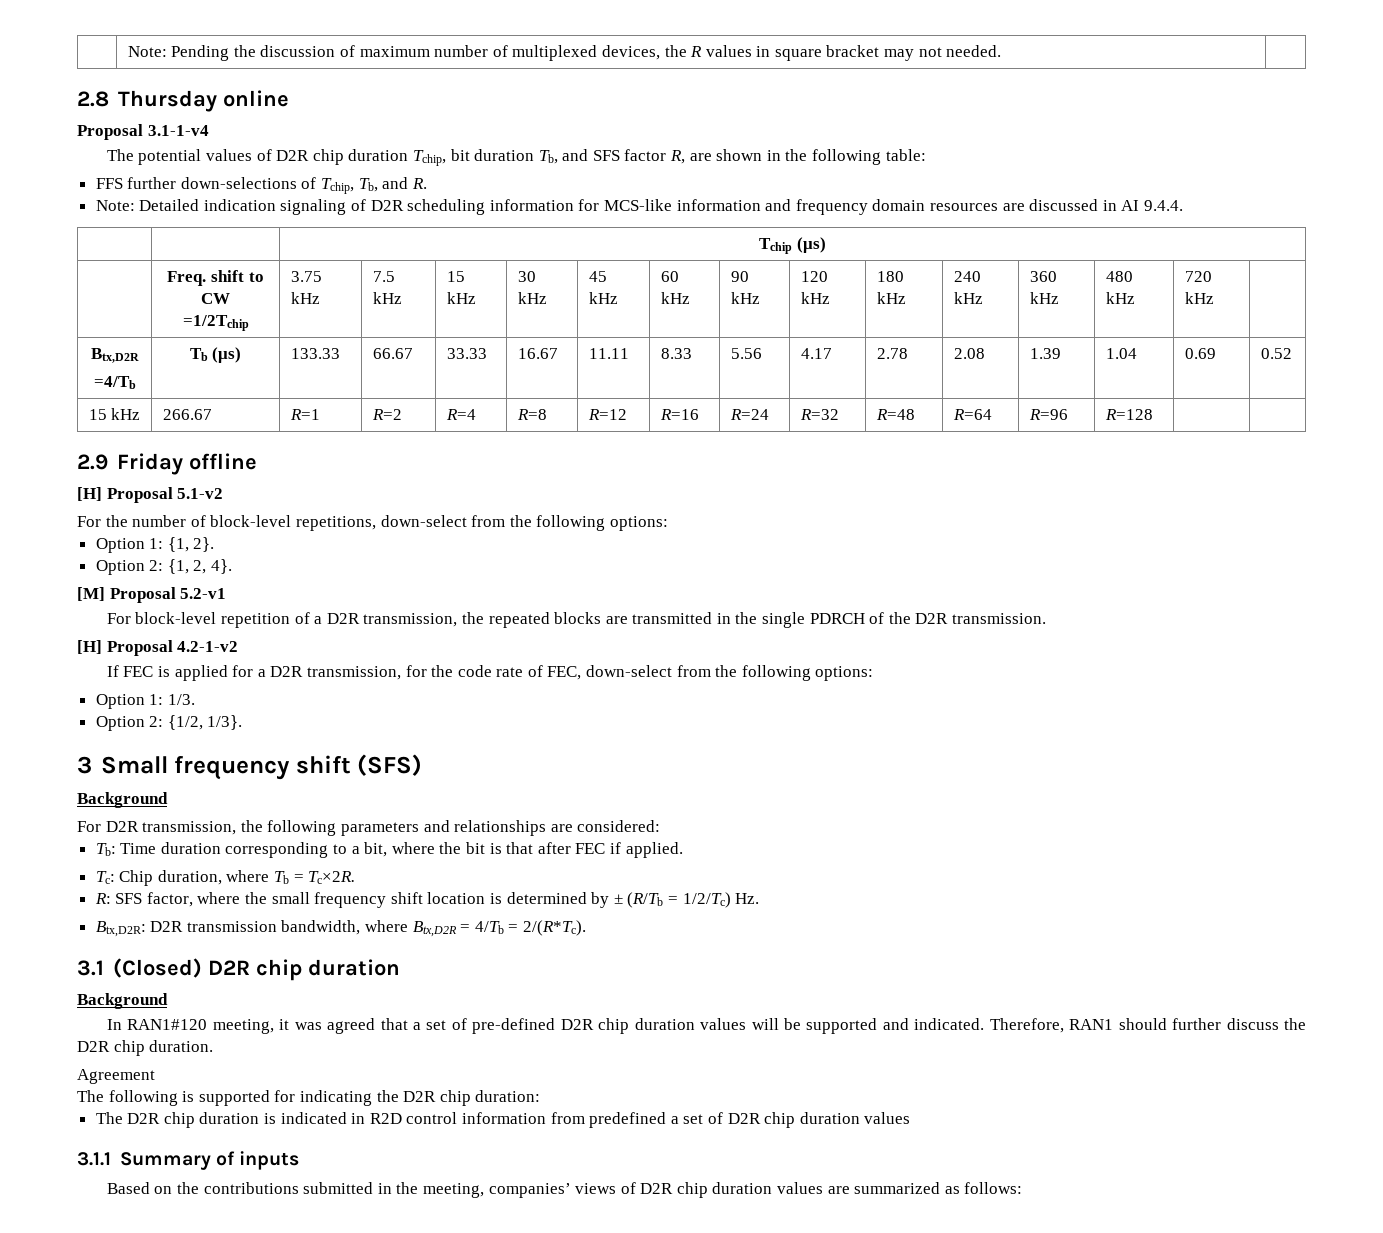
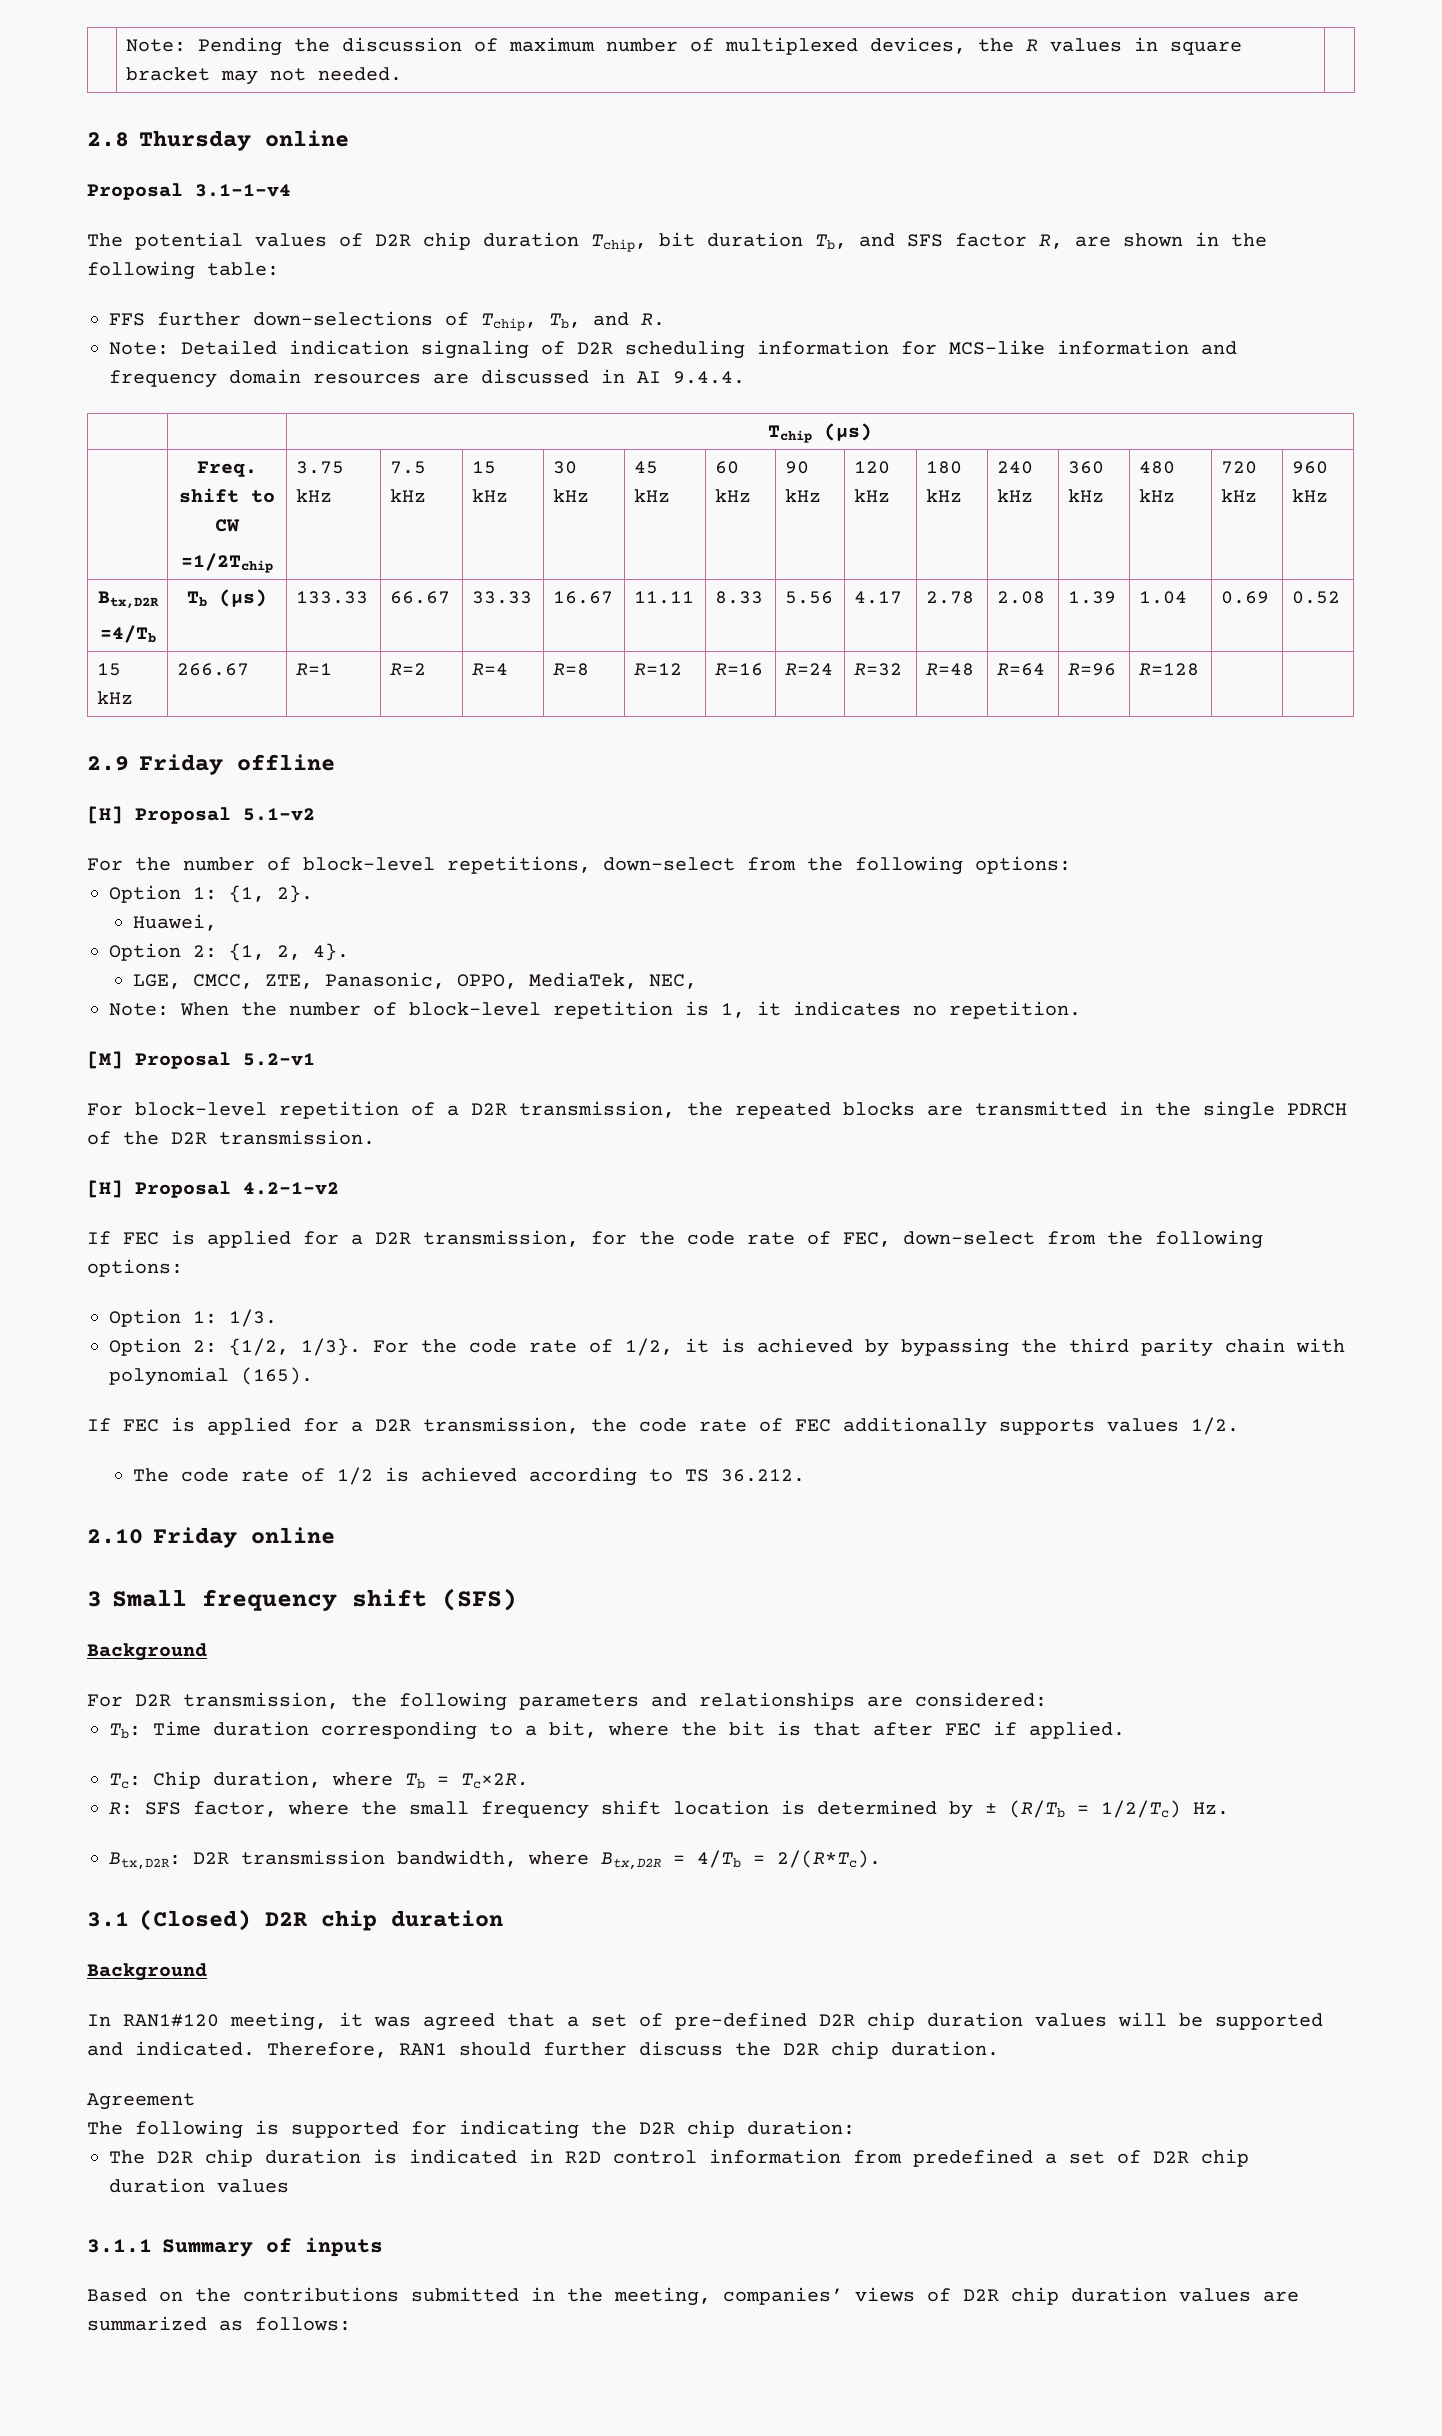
  | Freq. shift to CW
- =1/2Tchip | 3.75 kHz | 7.5 kHz | 15 kHz | 30 kHz | 45 kHz | 60 kHz | 90 kHz | 120 kHz | 180 kHz | 240 kHz | 360 kHz | 480 kHz | 720 kHz |
+ =1/2Tchip | 3.75 kHz | 7.5 kHz | 15 kHz | 30 kHz | 45 kHz | 60 kHz | 90 kHz | 120 kHz | 180 kHz | 240 kHz | 360 kHz | 480 kHz | 720 kHz | 960 kHz
+ Huawei,
+ LGE, CMCC, ZTE, Panasonic, OPPO, MediaTek, NEC,
+ Note: When the number of block-level repetition is 1, it indicates no repetition.
+ For the code rate of 1/2, it is achieved by bypassing the third parity chain with polynomial (165).
+ If FEC is applied for a D2R transmission, the code rate of FEC additionally supports values 1/2.
+ The code rate of 1/2 is achieved according to TS 36.212.
+ 2.10 Friday online

